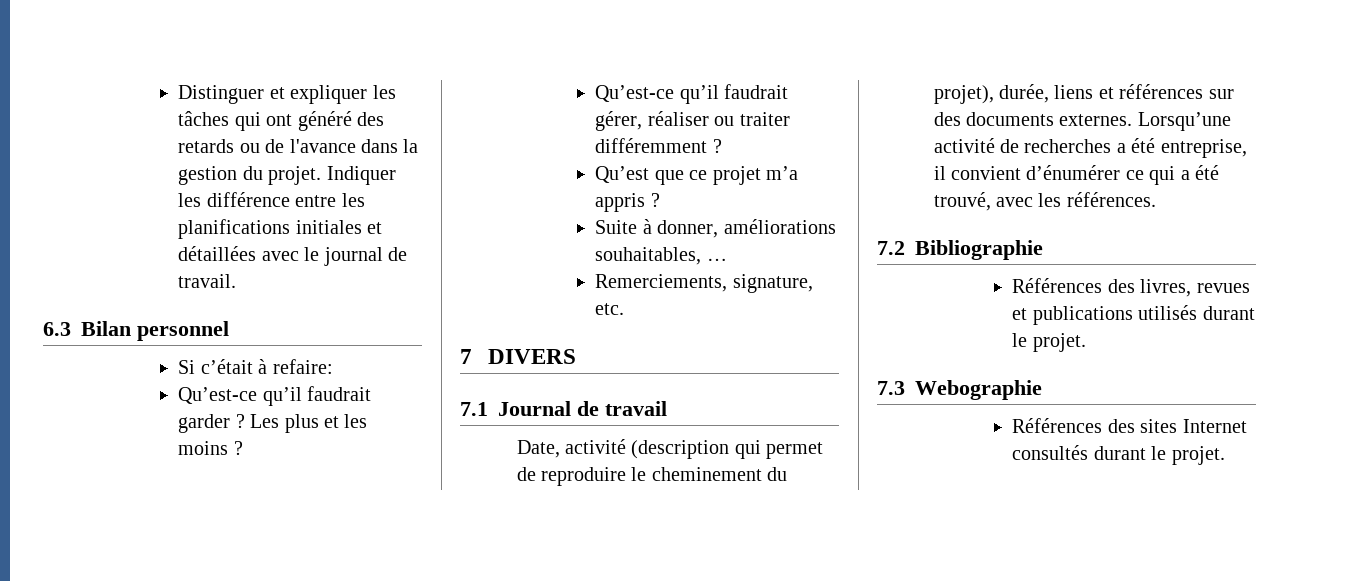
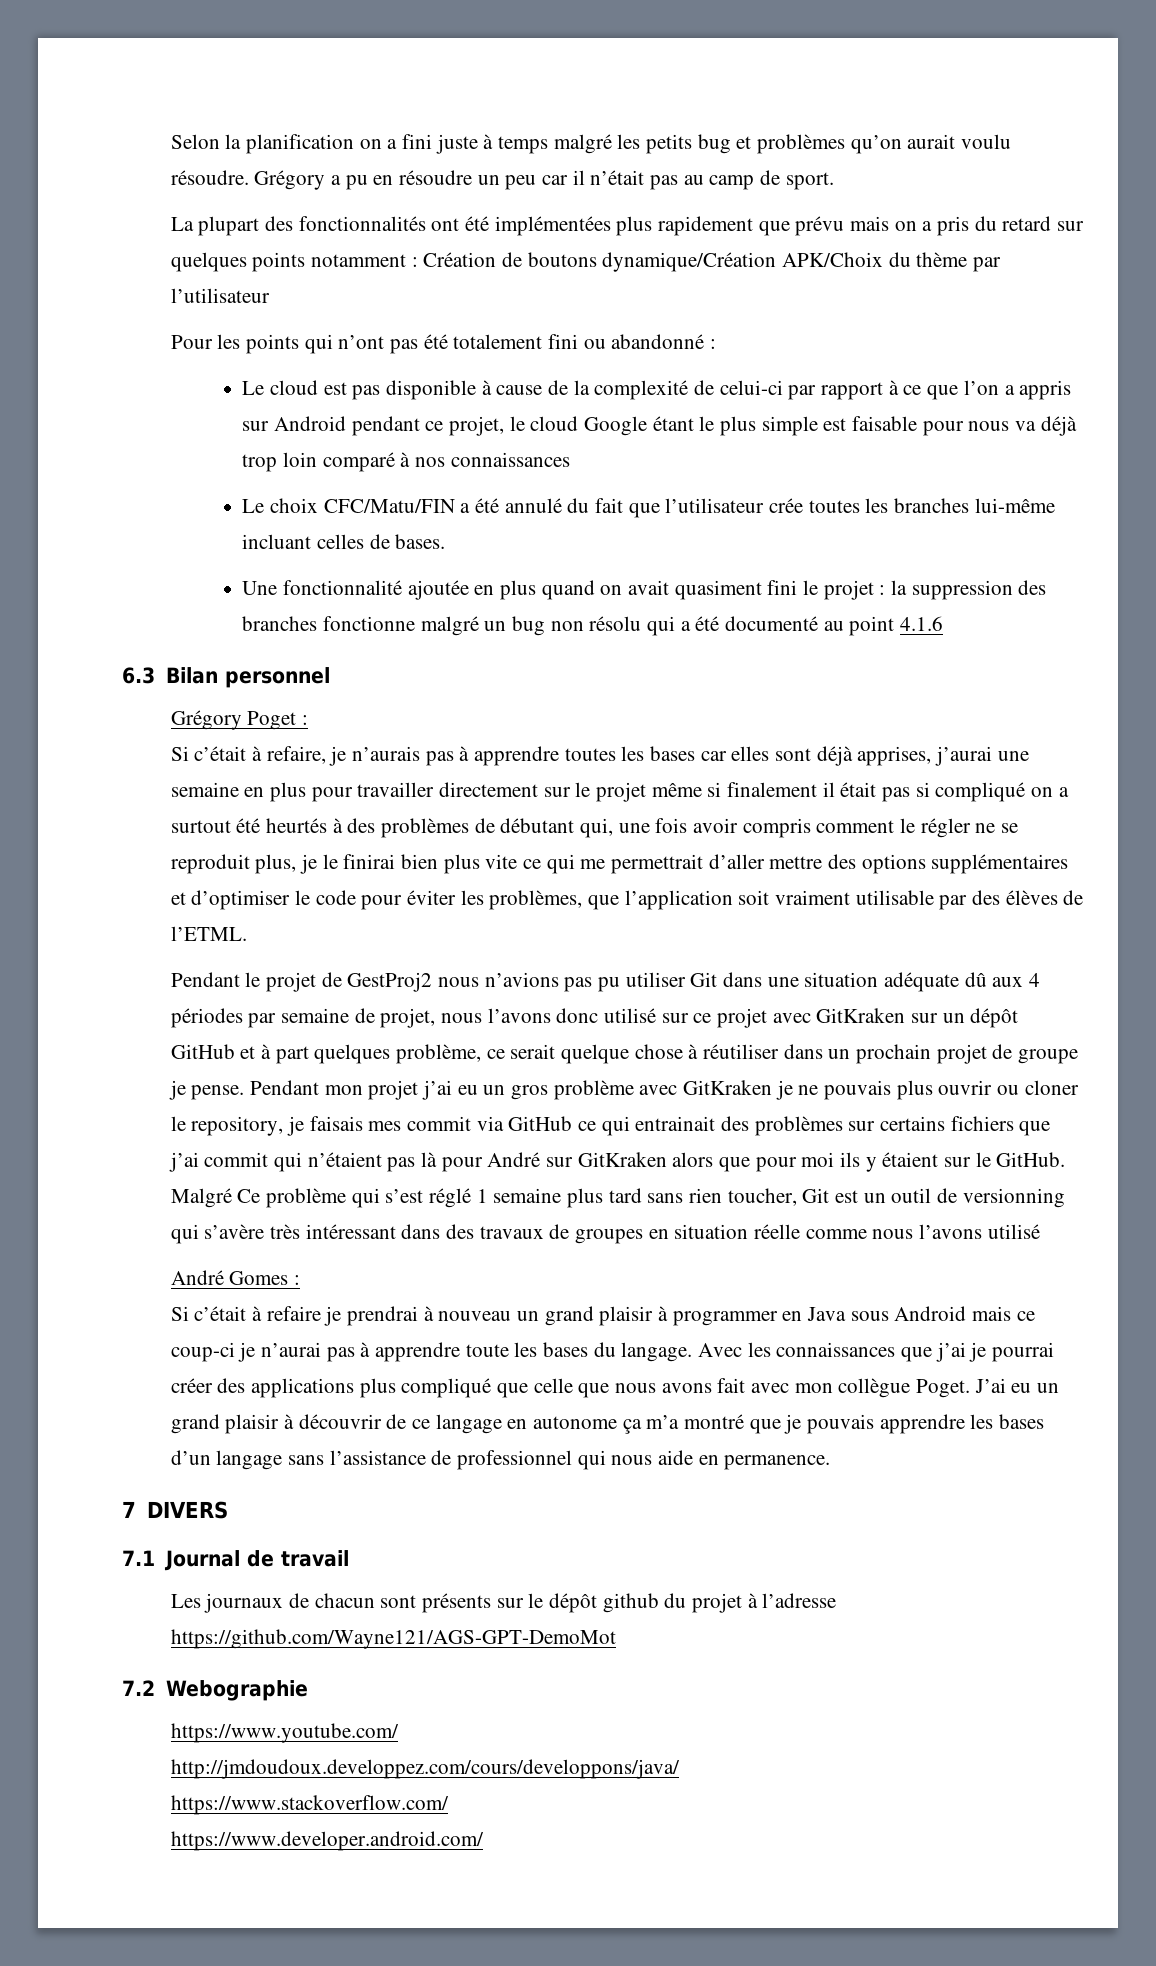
- Distinguer et expliquer les tâches qui ont généré des retards ou de l'avance dans la gestion du projet. Indiquer les différence entre les planifications initiales et détaillées avec le journal de travail.
+ Selon la planification on a fini juste à temps malgré les petits bug et problèmes qu’on aurait voulu résoudre. Grégory a pu en résoudre un peu car il n’était pas au camp de sport.
+ La plupart des fonctionnalités ont été implémentées plus rapidement que prévu mais on a pris du retard sur quelques points notamment : Création de boutons dynamique/Création APK/Choix du thème par l’utilisateur
+ Pour les points qui n’ont pas été totalement fini ou abandonné :
+ Le cloud est pas disponible à cause de la complexité de celui-ci par rapport à ce que l’on a appris sur Android pendant ce projet, le cloud Google étant le plus simple est faisable pour nous va déjà trop loin comparé à nos connaissances
+ Le choix CFC/Matu/FIN a été annulé du fait que l’utilisateur crée toutes les branches lui-même incluant celles de bases.
+ Une fonctionnalité ajoutée en plus quand on avait quasiment fini le projet : la suppression des branches fonctionne malgré un bug non résolu qui a été documenté au point 4.1.6
- Si c’était à refaire:
- Qu’est-ce qu’il faudrait garder ? Les plus et les moins ?
- Qu’est-ce qu’il faudrait gérer, réaliser ou traiter différemment ?
- Qu’est que ce projet m’a appris ?
- Suite à donner, améliorations souhaitables, …
- Remerciements, signature, etc.
+ Grégory Poget :
+ Si c’était à refaire, je n’aurais pas à apprendre toutes les bases car elles sont déjà apprises, j’aurai une semaine en plus pour travailler directement sur le projet même si finalement il était pas si compliqué on a surtout été heurtés à des problèmes de débutant qui, une fois avoir compris comment le régler ne se reproduit plus, je le finirai bien plus vite ce qui me permettrait d’aller mettre des options supplémentaires et d’optimiser le code pour éviter les problèmes, que l’application soit vraiment utilisable par des élèves de l’ETML.
+ Pendant le projet de GestProj2 nous n’avions pas pu utiliser Git dans une situation adéquate dû aux 4 périodes par semaine de projet, nous l’avons donc utilisé sur ce projet avec GitKraken sur un dépôt GitHub et à part quelques problème, ce serait quelque chose à réutiliser dans un prochain projet de groupe je pense. Pendant mon projet j’ai eu un gros problème avec GitKraken je ne pouvais plus ouvrir ou cloner le repository, je faisais mes commit via GitHub ce qui entrainait des problèmes sur certains fichiers que j’ai commit qui n’étaient pas là pour André sur GitKraken alors que pour moi ils y étaient sur le GitHub. Malgré Ce problème qui s’est réglé 1 semaine plus tard sans rien toucher, Git est un outil de versionning qui s’avère très intéressant dans des travaux de groupes en situation réelle comme nous l’avons utilisé
+ André Gomes :
+ Si c’était à refaire je prendrai à nouveau un grand plaisir à programmer en Java sous Android mais ce coup-ci je n’aurai pas à apprendre toute les bases du langage. Avec les connaissances que j’ai je pourrai créer des applications plus compliqué que celle que nous avons fait avec mon collègue Poget. J’ai eu un grand plaisir à découvrir de ce langage en autonome ça m’a montré que je pouvais apprendre les bases d’un langage sans l’assistance de professionnel qui nous aide en permanence.
- Date, activité (description qui permet de reproduire le cheminement du projet), durée, liens et références sur des documents externes. Lorsqu’une activité de recherches a été entreprise, il convient d’énumérer ce qui a été trouvé, avec les références.
- 7.2 Bibliographie
- Références des livres, revues et publications utilisés durant le projet.
- 7.3 Webographie
- Références des sites Internet consultés durant le projet.
+ Les journaux de chacun sont présents sur le dépôt github du projet à l’adresse https://github.com/Wayne121/AGS-GPT-DemoMot
+ 7.2 Webographie
+ https://www.youtube.com/
+ http://jmdoudoux.developpez.com/cours/developpons/java/
+ https://www.stackoverflow.com/
+ https://www.developer.android.com/

